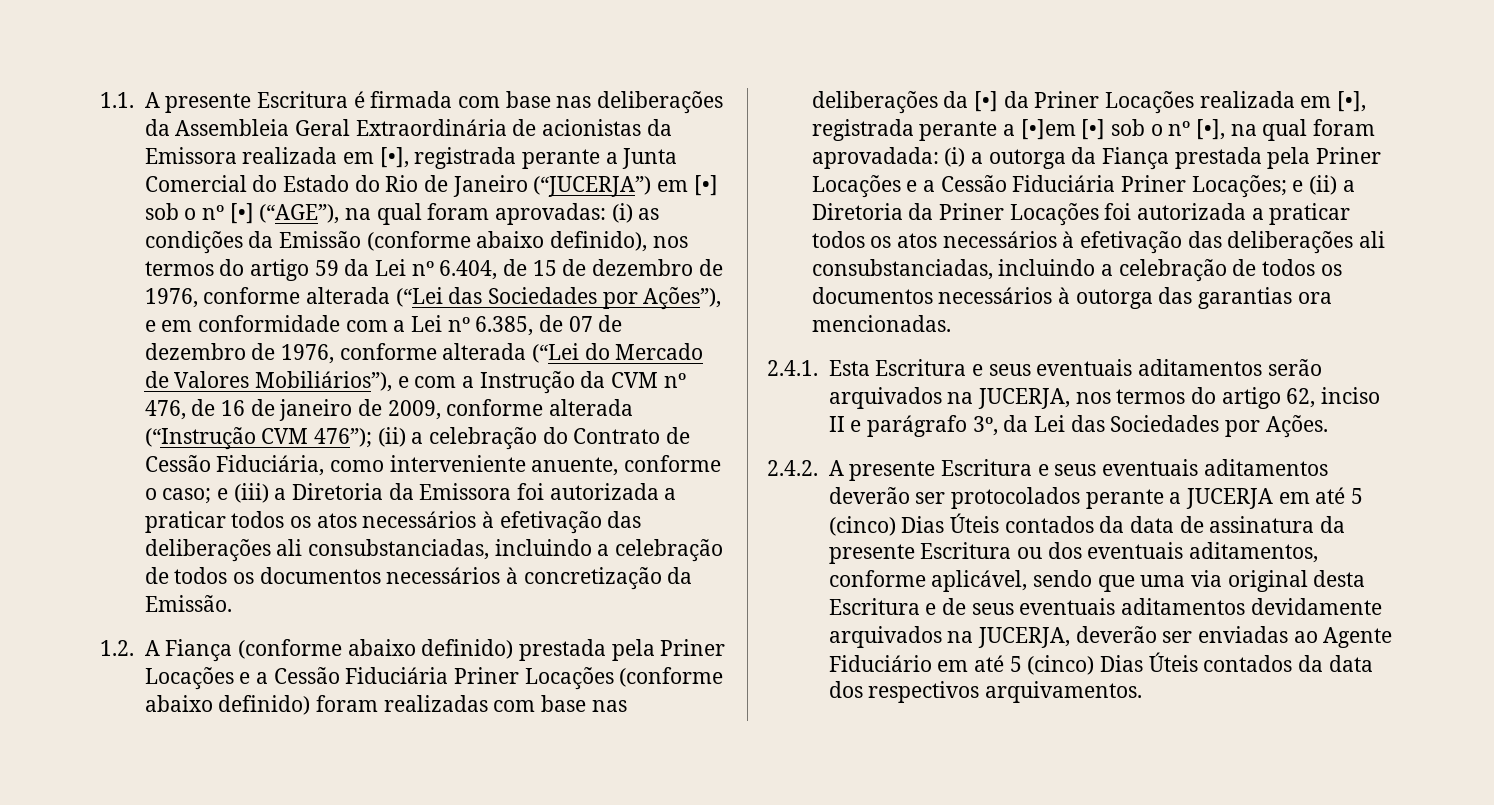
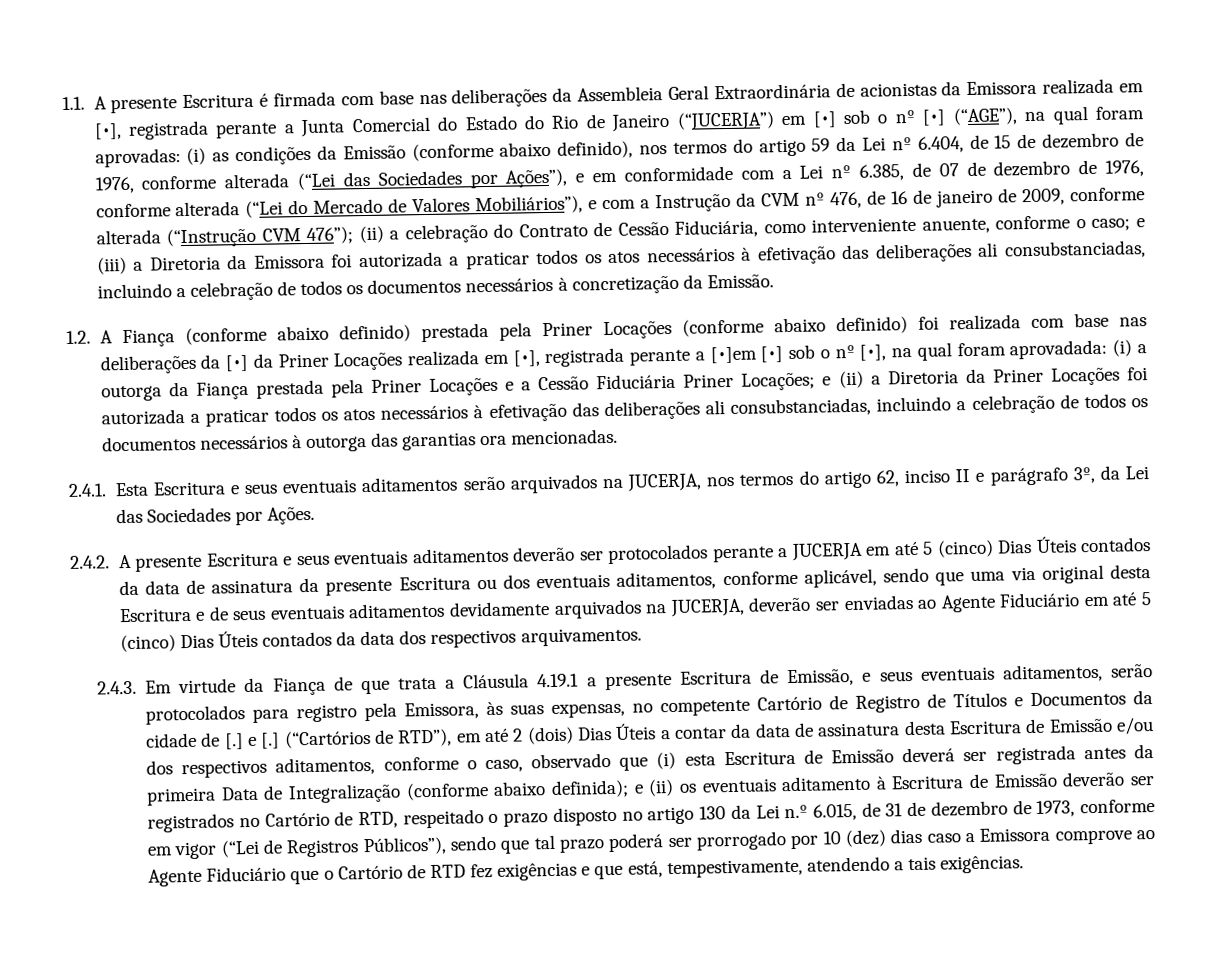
- 1.2. A Fiança (conforme abaixo definido) prestada pela Priner Locações e a Cessão Fiduciária Priner Locações (conforme abaixo definido) foram realizadas com base nas deliberações da [•] da Priner Locações realizada em [•], registrada perante a [•]em [•] sob o nº [•], na qual foram aprovadada:
+ 1.2. A Fiança (conforme abaixo definido) prestada pela Priner Locações (conforme abaixo definido) foi realizada com base nas deliberações da [•] da Priner Locações realizada em [•], registrada perante a [•]em [•] sob o nº [•], na qual foram aprovadada:
+ 2.4.3. Em virtude da Fiança de que trata a Cláusula 4.19.1 a presente Escritura de Emissão, e seus eventuais aditamentos, serão protocolados para registro pela Emissora, às suas expensas, no competente Cartório de Registro de Títulos e Documentos da cidade de [.] e [.] (“Cartórios de RTD”), em até 2 (dois) Dias Úteis a contar da data de assinatura desta Escritura de Emissão e/ou dos respectivos aditamentos, conforme o caso, observado que (i) esta Escritura de Emissão deverá ser registrada antes da primeira Data de Integralização (conforme abaixo definida); e (ii) os eventuais aditamento à Escritura de Emissão deverão ser registrados no Cartório de RTD, respeitado o prazo disposto no artigo 130 da Lei n.º 6.015, de 31 de dezembro de 1973, conforme em vigor (“Lei de Registros Públicos”), sendo que tal prazo poderá ser prorrogado por 10 (dez) dias caso a Emissora comprove ao Agente Fiduciário que o Cartório de RTD fez exigências e que está, tempestivamente, atendendo a tais exigências.

